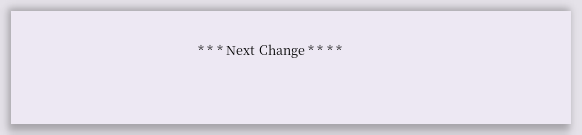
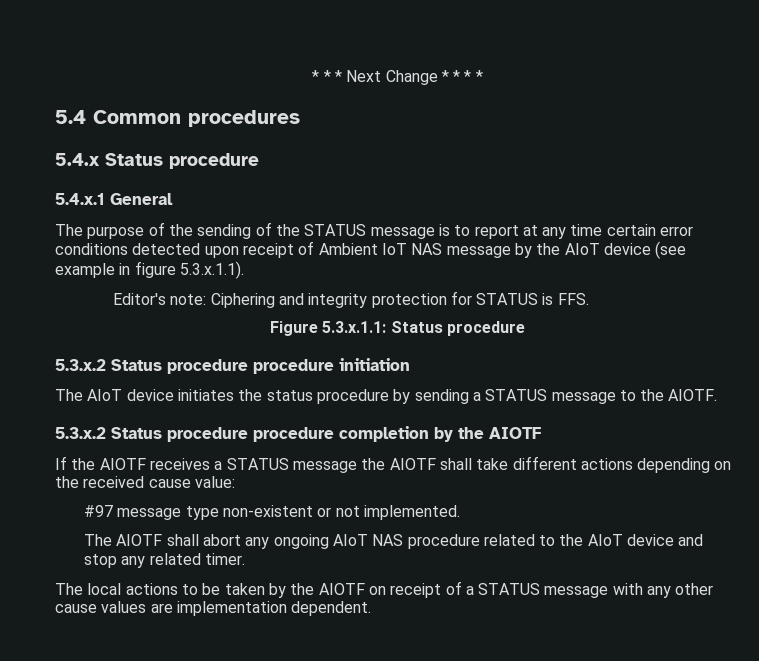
+ 5.4 Common procedures
+ 5.4.x Status procedure
+ 5.4.x.1 General
+ The purpose of the sending of the STATUS message is to report at any time certain error conditions detected upon receipt of Ambient IoT NAS message by the AIoT device (see example in figure 5.3.x.1.1).
+ Editor's note: Ciphering and integrity protection for STATUS is FFS.
+ Figure 5.3.x.1.1: Status procedure
+ 5.3.x.2 Status procedure procedure initiation
+ The AIoT device initiates the status procedure by sending a STATUS message to the AIOTF.
+ 5.3.x.2 Status procedure procedure completion by the AIOTF
+ If the AIOTF receives a STATUS message the AIOTF shall take different actions depending on the received cause value:
+ #97 message type non-existent or not implemented.
+ The AIOTF shall abort any ongoing AIoT NAS procedure related to the AIoT device and stop any related timer.
+ The local actions to be taken by the AIOTF on receipt of a STATUS message with any other cause values are implementation dependent.

